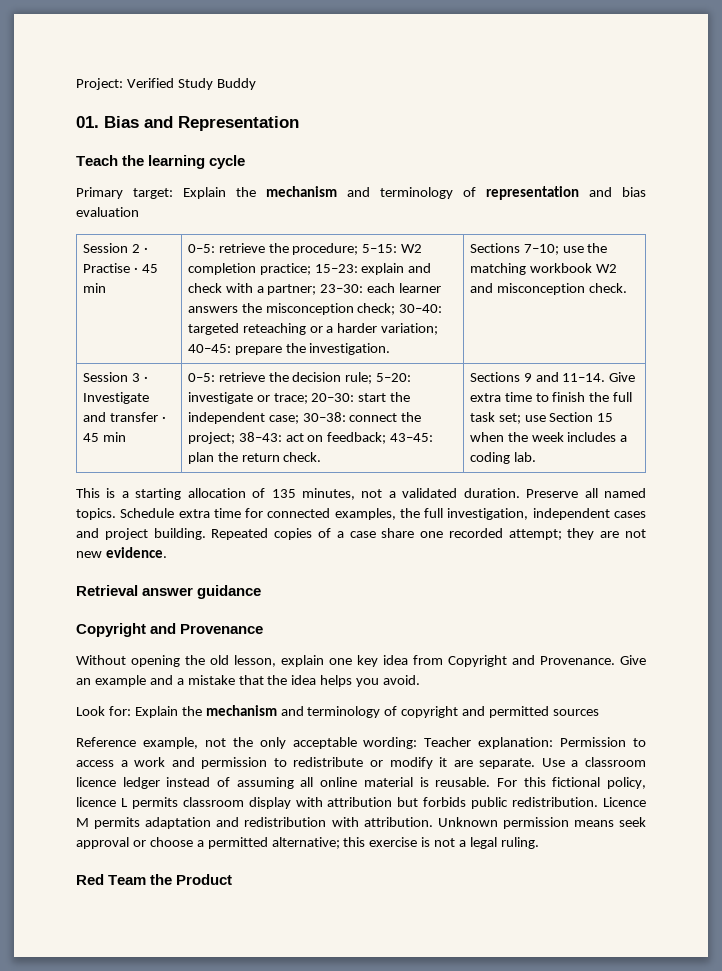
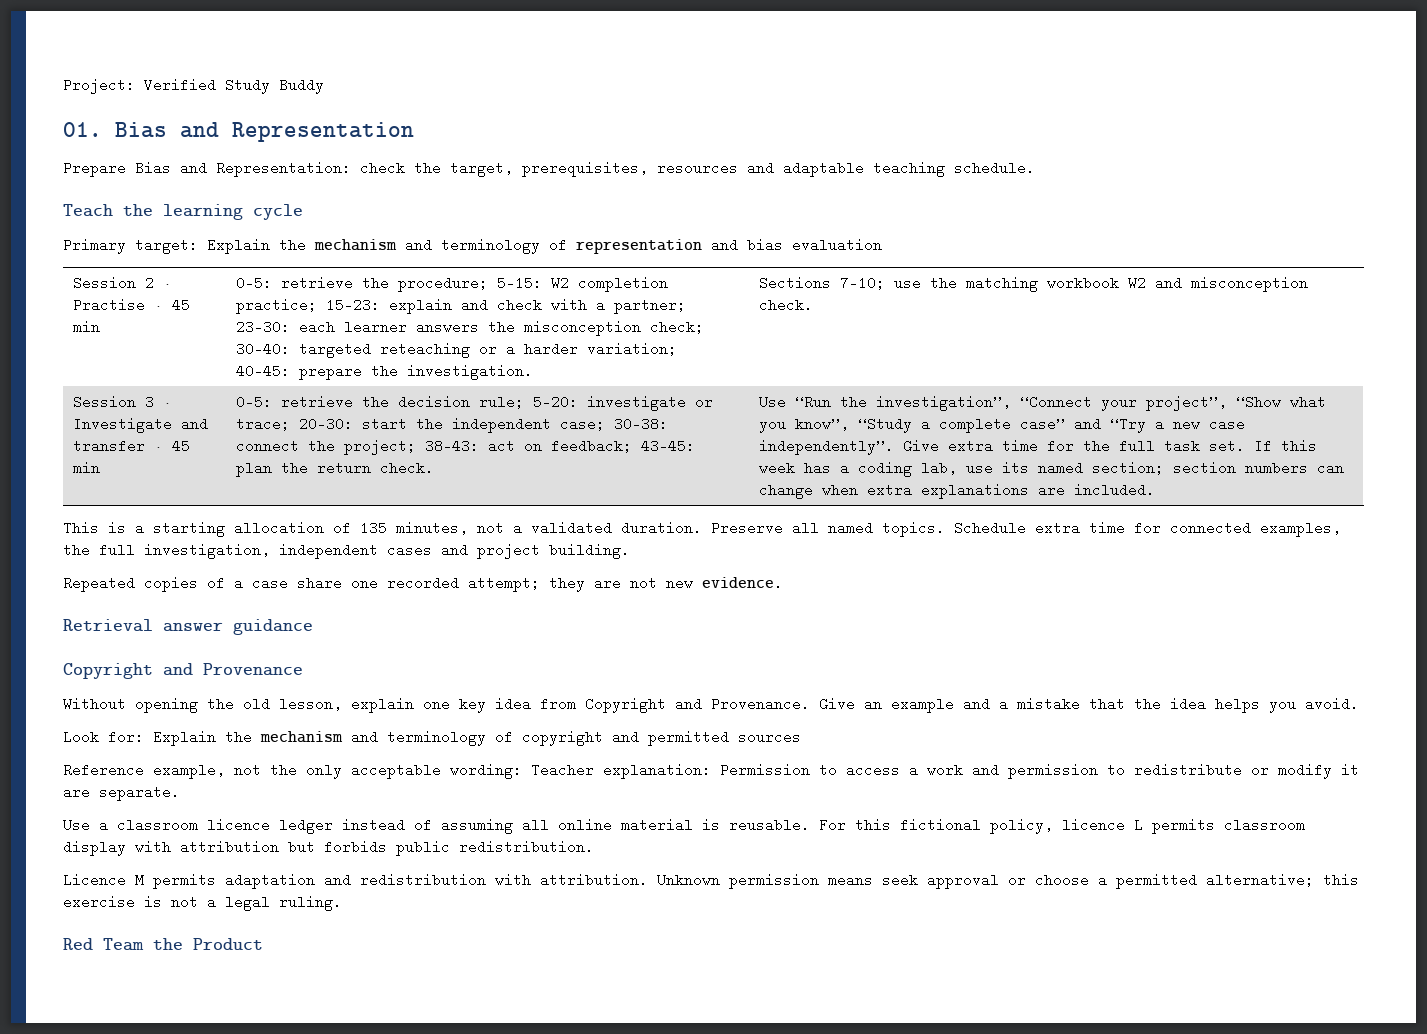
+ Prepare Bias and Representation: check the target, prerequisites, resources and adaptable teaching schedule.
- Sections 9 and 11–14.
+ Use “Run the investigation”, “Connect your project”, “Show what you know”, “Study a complete case” and “Try a new case independently”.
- Give extra time to finish the full task set; use Section 15 when the week includes a coding lab.
+ Give extra time for the full task set. If this week has a coding lab, use its named section; section numbers can change when extra explanations are included.
- Schedule extra time for connected examples, the full investigation, independent cases and project building. Repeated copies of a case share one recorded attempt; they are not new evidence.
+ Schedule extra time for connected examples, the full investigation, independent cases and project building.
+ Repeated copies of a case share one recorded attempt; they are not new evidence.
- Reference example, not the only acceptable wording: Teacher explanation: Permission to access a work and permission to redistribute or modify it are separate. Use a classroom licence ledger instead of assuming all online material is reusable.
+ Reference example, not the only acceptable wording: Teacher explanation: Permission to access a work and permission to redistribute or modify it are separate.
+ Use a classroom licence ledger instead of assuming all online material is reusable.
- For this fictional policy, licence L permits classroom display with attribution but forbids public redistribution. Licence M permits adaptation and redistribution with attribution.
+ For this fictional policy, licence L permits classroom display with attribution but forbids public redistribution.
+ Licence M permits adaptation and redistribution with attribution.

